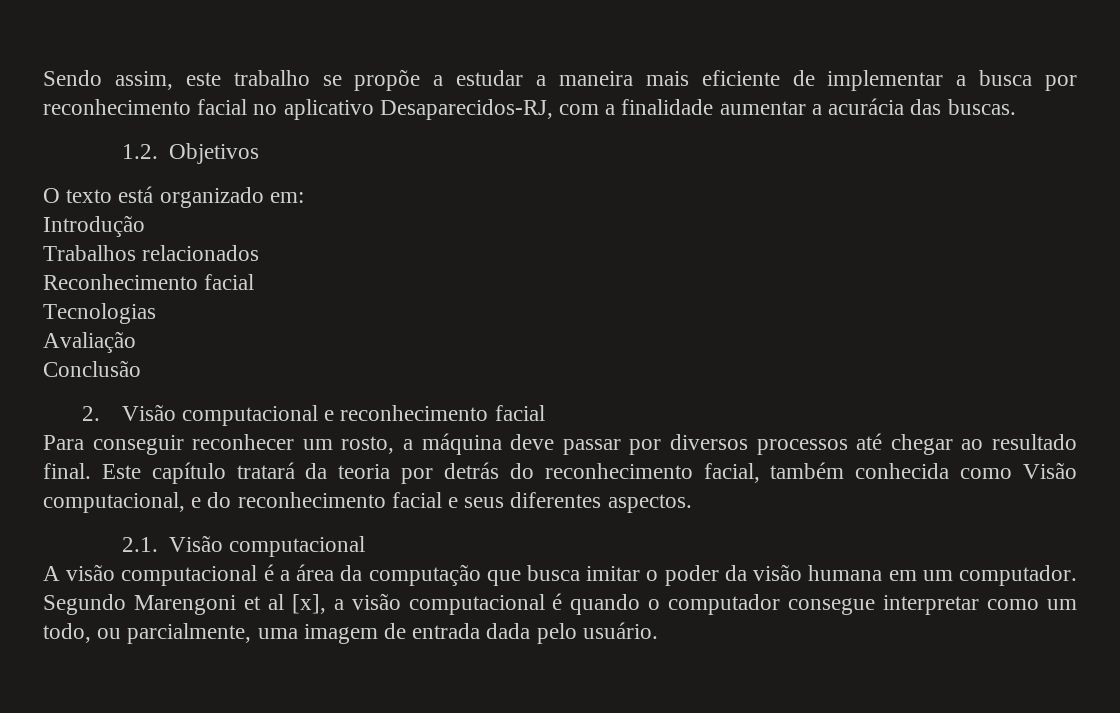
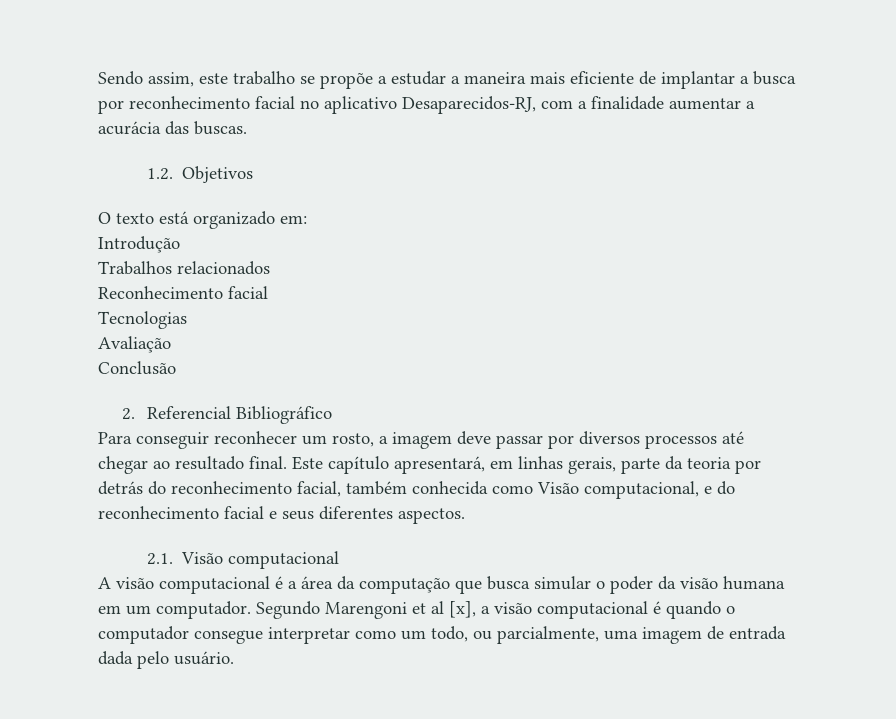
- Sendo assim, este trabalho se propõe a estudar a maneira mais eficiente de implementar a busca por reconhecimento facial no aplicativo Desaparecidos-RJ, com a finalidade aumentar a acurácia das buscas.
+ Sendo assim, este trabalho se propõe a estudar a maneira mais eficiente de implantar a busca por reconhecimento facial no aplicativo Desaparecidos-RJ, com a finalidade aumentar a acurácia das buscas.
- 2. Visão computacional e reconhecimento facial
+ 2. Referencial Bibliográfico
- Para conseguir reconhecer um rosto, a máquina deve passar por diversos processos até chegar ao resultado final.
+ Para conseguir reconhecer um rosto, a imagem deve passar por diversos processos até chegar ao resultado final.
- Este capítulo tratará da teoria por detrás do reconhecimento facial, também conhecida como Visão computacional, e do reconhecimento facial e seus diferentes aspectos.
+ Este capítulo apresentará, em linhas gerais, parte da teoria por detrás do reconhecimento facial, também conhecida como Visão computacional, e do reconhecimento facial e seus diferentes aspectos.
- A visão computacional é a área da computação que busca imitar o poder da visão humana em um computador.
+ A visão computacional é a área da computação que busca simular o poder da visão humana em um computador.

